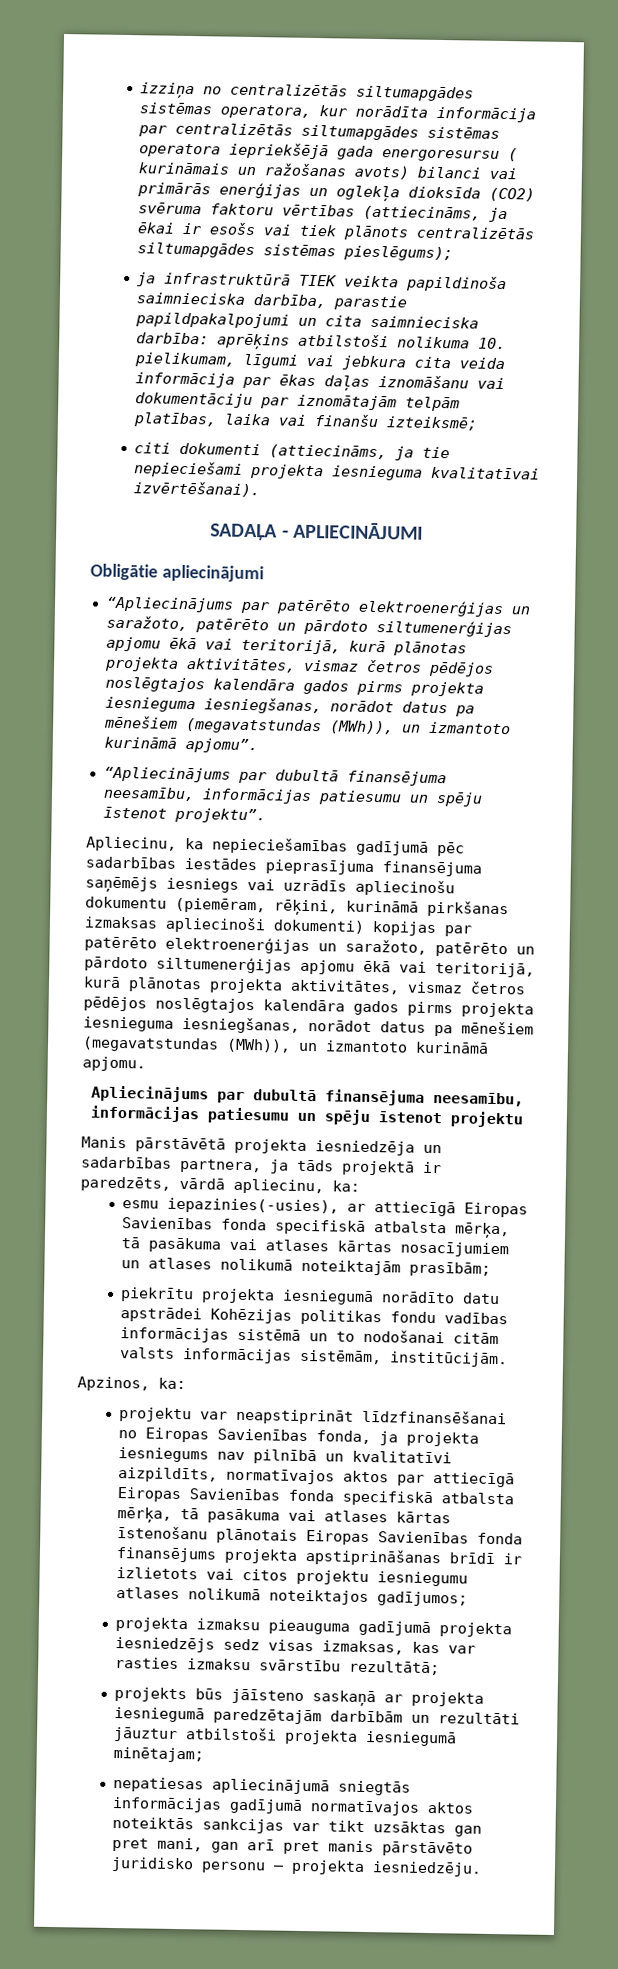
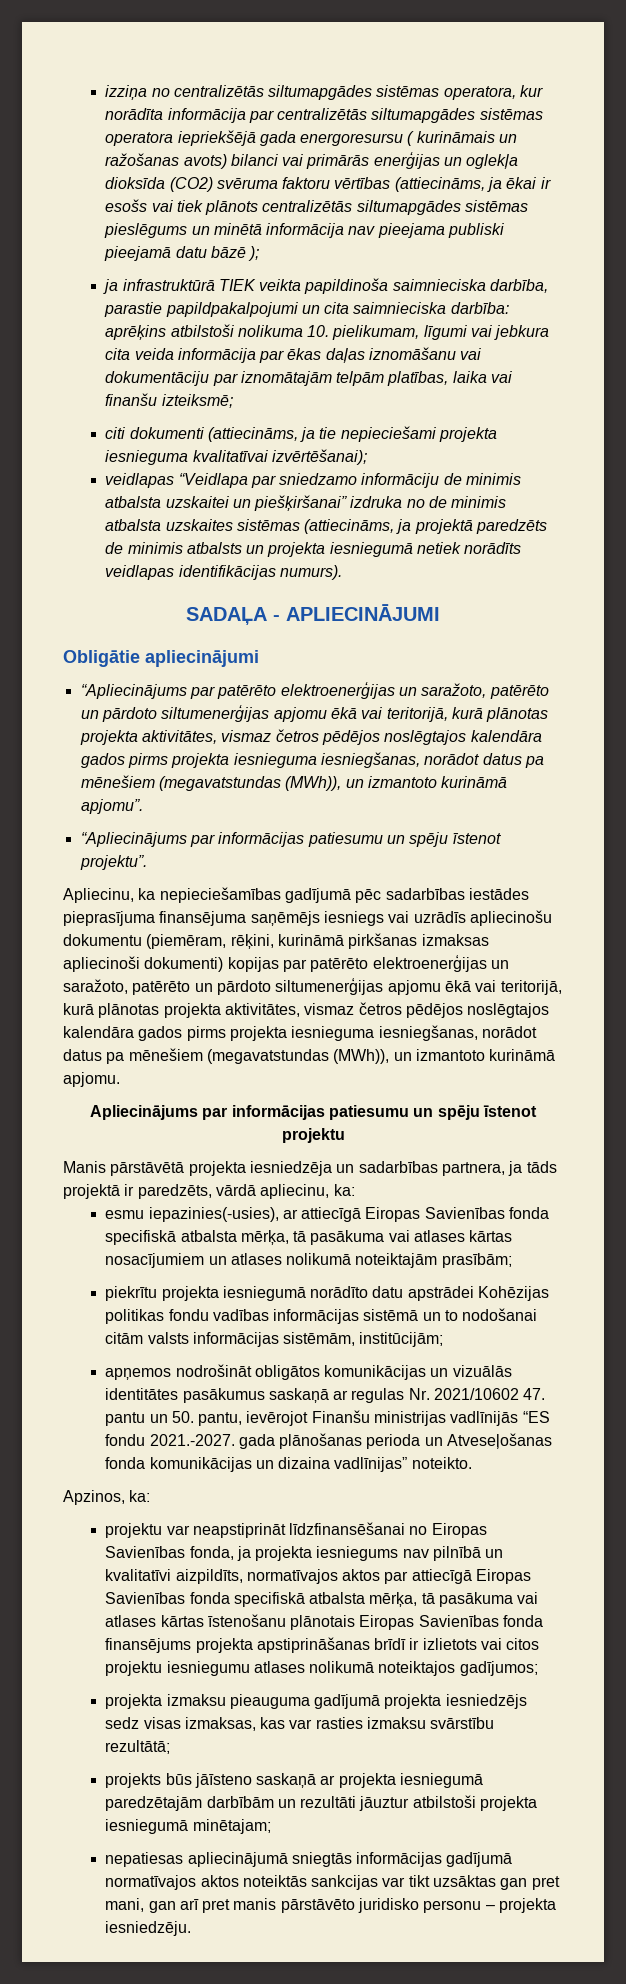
- izziņa no centralizētās siltumapgādes sistēmas operatora, kur norādīta informācija par centralizētās siltumapgādes sistēmas operatora iepriekšējā gada energoresursu ( kurināmais un ražošanas avots) bilanci vai primārās enerģijas un oglekļa dioksīda (CO2) svēruma faktoru vērtības (attiecināms, ja ēkai ir esošs vai tiek plānots centralizētās siltumapgādes sistēmas pieslēgums);
+ izziņa no centralizētās siltumapgādes sistēmas operatora, kur norādīta informācija par centralizētās siltumapgādes sistēmas operatora iepriekšējā gada energoresursu ( kurināmais un ražošanas avots) bilanci vai primārās enerģijas un oglekļa dioksīda (CO2) svēruma faktoru vērtības (attiecināms, ja ēkai ir esošs vai tiek plānots centralizētās siltumapgādes sistēmas pieslēgums un minētā informācija nav pieejama publiski pieejamā datu bāzē );
- citi dokumenti (attiecināms, ja tie nepieciešami projekta iesnieguma kvalitatīvai izvērtēšanai).
+ citi dokumenti (attiecināms, ja tie nepieciešami projekta iesnieguma kvalitatīvai izvērtēšanai);
+ veidlapas “Veidlapa par sniedzamo informāciju de minimis atbalsta uzskaitei un piešķiršanai” izdruka no de minimis atbalsta uzskaites sistēmas (attiecināms, ja projektā paredzēts de minimis atbalsts un projekta iesniegumā netiek norādīts veidlapas identifikācijas numurs).
- “Apliecinājums par dubultā finansējuma neesamību, informācijas patiesumu un spēju īstenot projektu”.
+ “Apliecinājums par informācijas patiesumu un spēju īstenot projektu”.
- Apliecinājums par dubultā finansējuma neesamību, informācijas patiesumu un spēju īstenot projektu
+ Apliecinājums par informācijas patiesumu un spēju īstenot projektu
- piekrītu projekta iesniegumā norādīto datu apstrādei Kohēzijas politikas fondu vadības informācijas sistēmā un to nodošanai citām valsts informācijas sistēmām, institūcijām.
+ piekrītu projekta iesniegumā norādīto datu apstrādei Kohēzijas politikas fondu vadības informācijas sistēmā un to nodošanai citām valsts informācijas sistēmām, institūcijām;
+ apņemos nodrošināt obligātos komunikācijas un vizuālās identitātes pasākumus saskaņā ar regulas Nr. 2021/10602 47. pantu un 50. pantu, ievērojot Finanšu ministrijas vadlīnijās “ES fondu 2021.-2027. gada plānošanas perioda un Atveseļošanas fonda komunikācijas un dizaina vadlīnijas” noteikto.

